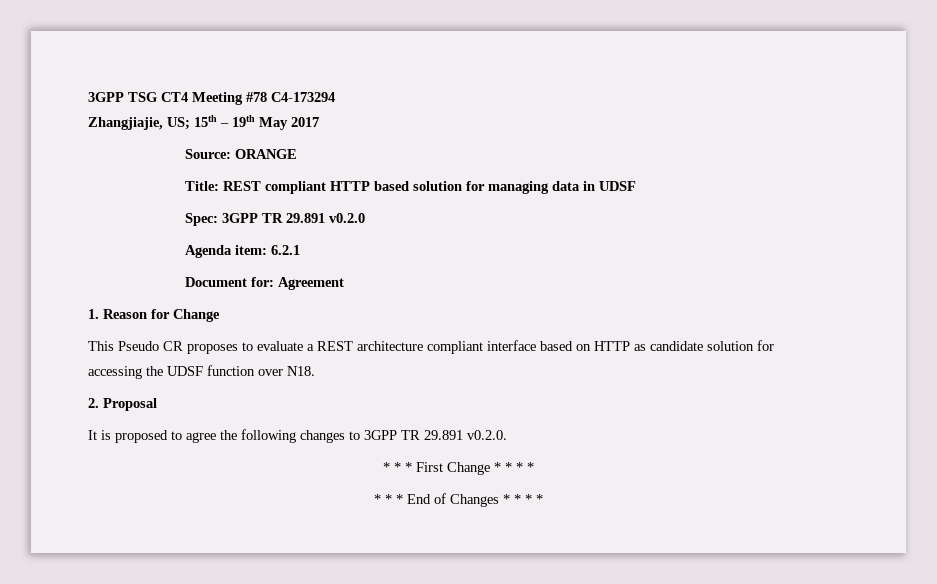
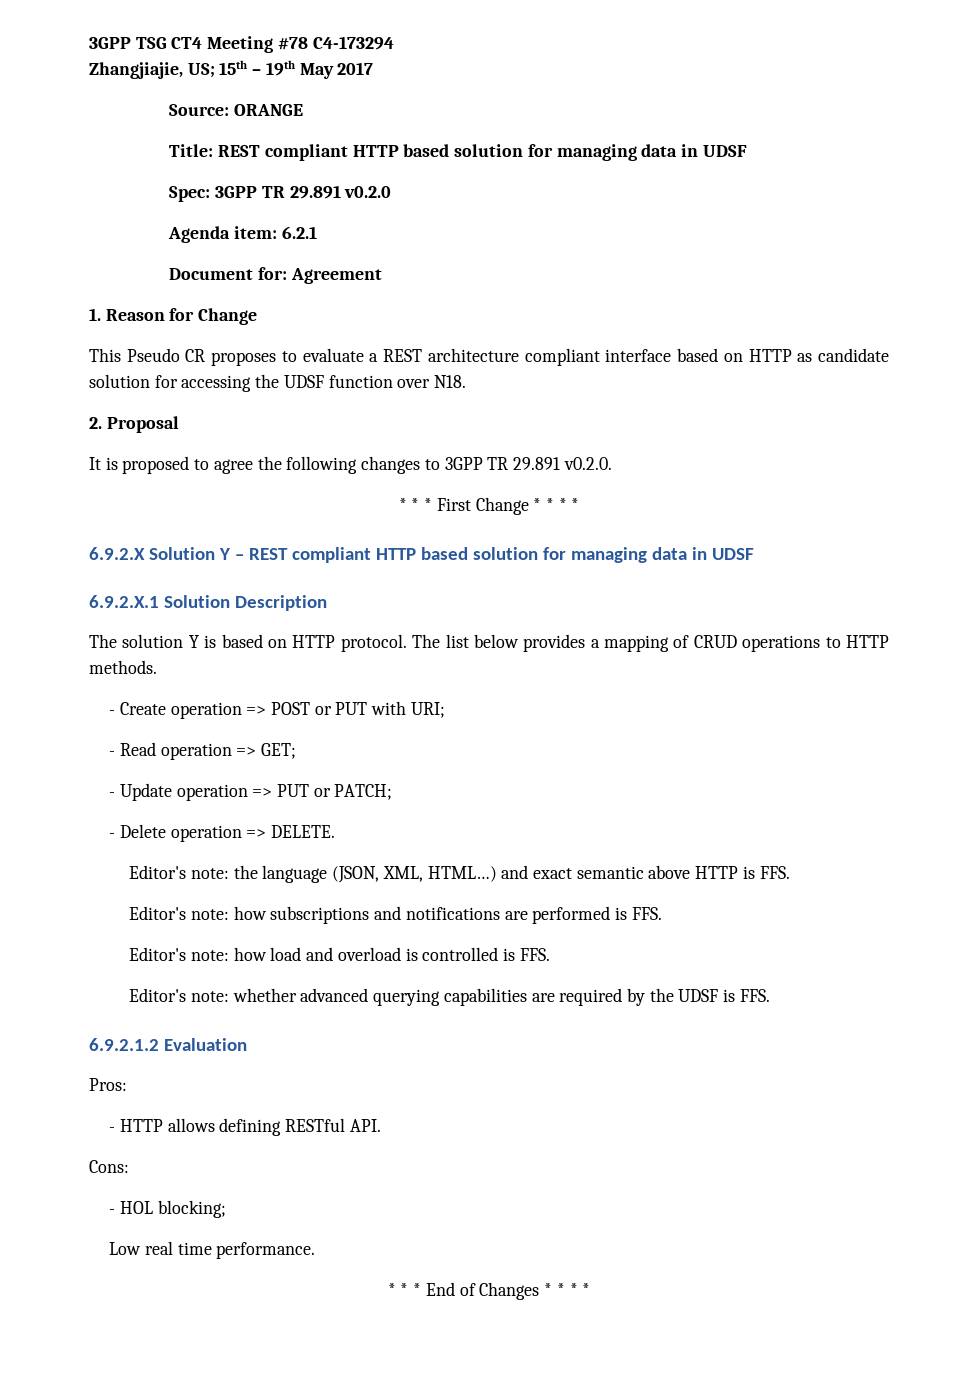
+ 6.9.2.X Solution Y – REST compliant HTTP based solution for managing data in UDSF
+ 6.9.2.X.1 Solution Description
+ The solution Y is based on HTTP protocol. The list below provides a mapping of CRUD operations to HTTP methods.
+ - Create operation => POST or PUT with URI;
+ - Read operation => GET;
+ - Update operation => PUT or PATCH;
+ - Delete operation => DELETE.
+ Editor's note: the language (JSON, XML, HTML…) and exact semantic above HTTP is FFS.
+ Editor's note: how subscriptions and notifications are performed is FFS.
+ Editor's note: how load and overload is controlled is FFS.
+ Editor's note: whether advanced querying capabilities are required by the UDSF is FFS.
+ 6.9.2.1.2 Evaluation
+ Pros:
+ - HTTP allows defining RESTful API.
+ Cons:
+ - HOL blocking;
+ Low real time performance.

